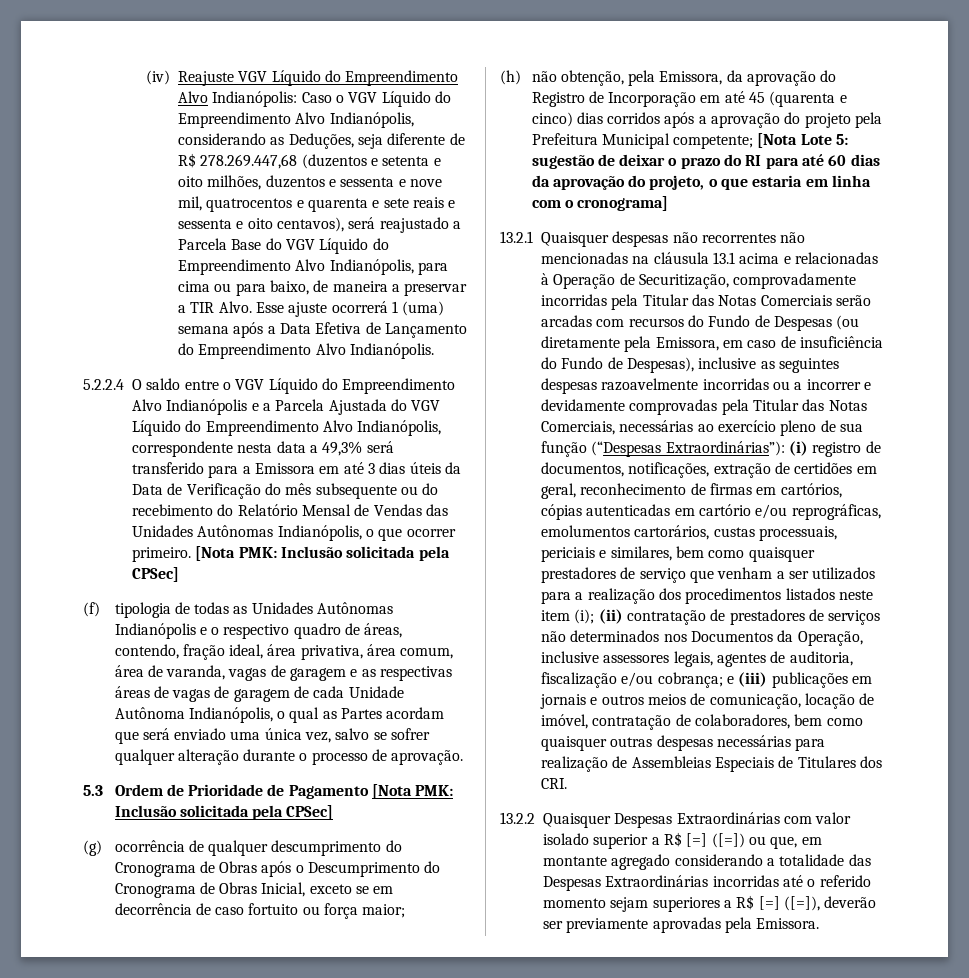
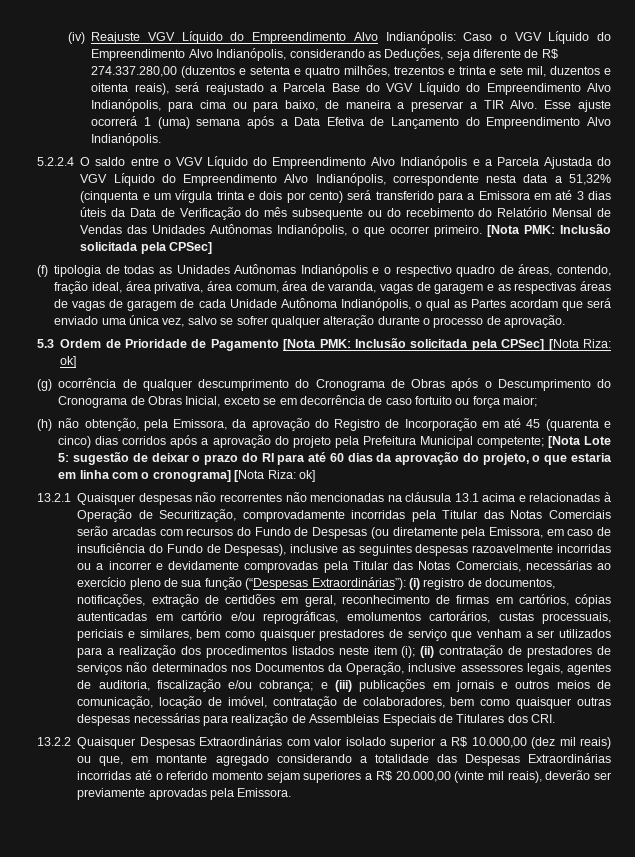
- (iv) Reajuste VGV Líquido do Empreendimento Alvo Indianópolis: Caso o VGV Líquido do Empreendimento Alvo Indianópolis, considerando as Deduções, seja diferente de R$ 278.269.447,68 (duzentos e setenta e oito milhões, duzentos e sessenta e nove mil, quatrocentos e quarenta e sete reais e sessenta e oito centavos), será reajustado a Parcela Base do VGV Líquido do Empreendimento Alvo Indianópolis, para cima ou para baixo, de maneira a preservar a TIR Alvo.
+ (iv) Reajuste VGV Líquido do Empreendimento Alvo Indianópolis: Caso o VGV Líquido do Empreendimento Alvo Indianópolis, considerando as Deduções, seja diferente de R$ 274.337.280,00 (duzentos e setenta e quatro milhões, trezentos e trinta e sete mil, duzentos e oitenta reais), será reajustado a Parcela Base do VGV Líquido do Empreendimento Alvo Indianópolis, para cima ou para baixo, de maneira a preservar a TIR Alvo.
- 5.2.2.4 O saldo entre o VGV Líquido do Empreendimento Alvo Indianópolis e a Parcela Ajustada do VGV Líquido do Empreendimento Alvo Indianópolis, correspondente nesta data a 49,3% será transferido para a Emissora em até 3 dias úteis da Data de Verificação do mês subsequente ou do recebimento do Relatório Mensal de Vendas das Unidades Autônomas Indianópolis, o que ocorrer primeiro.
+ 5.2.2.4 O saldo entre o VGV Líquido do Empreendimento Alvo Indianópolis e a Parcela Ajustada do VGV Líquido do Empreendimento Alvo Indianópolis, correspondente nesta data a 51,32% (cinquenta e um vírgula trinta e dois por cento) será transferido para a Emissora em até 3 dias úteis da Data de Verificação do mês subsequente ou do recebimento do Relatório Mensal de Vendas das Unidades Autônomas Indianópolis, o que ocorrer primeiro.
- 5.3 Ordem de Prioridade de Pagamento [Nota PMK: Inclusão solicitada pela CPSec]
+ 5.3 Ordem de Prioridade de Pagamento [Nota PMK: Inclusão solicitada pela CPSec] [Nota Riza: ok]
- (h) não obtenção, pela Emissora, da aprovação do Registro de Incorporação em até 45 (quarenta e cinco) dias corridos após a aprovação do projeto pela Prefeitura Municipal competente; [Nota Lote 5: sugestão de deixar o prazo do RI para até 60 dias da aprovação do projeto, o que estaria em linha com o cronograma]
+ (h) não obtenção, pela Emissora, da aprovação do Registro de Incorporação em até 45 (quarenta e cinco) dias corridos após a aprovação do projeto pela Prefeitura Municipal competente; [Nota Lote 5: sugestão de deixar o prazo do RI para até 60 dias da aprovação do projeto, o que estaria em linha com o cronograma] [Nota Riza: ok]
- 13.2.2 Quaisquer Despesas Extraordinárias com valor isolado superior a R$ [=] ([=]) ou que, em montante agregado considerando a totalidade das Despesas Extraordinárias incorridas até o referido momento sejam superiores a R$ [=] ([=]), deverão ser previamente aprovadas pela Emissora.
+ 13.2.2 Quaisquer Despesas Extraordinárias com valor isolado superior a R$ 10.000,00 (dez mil reais) ou que, em montante agregado considerando a totalidade das Despesas Extraordinárias incorridas até o referido momento sejam superiores a R$ 20.000,00 (vinte mil reais), deverão ser previamente aprovadas pela Emissora.

